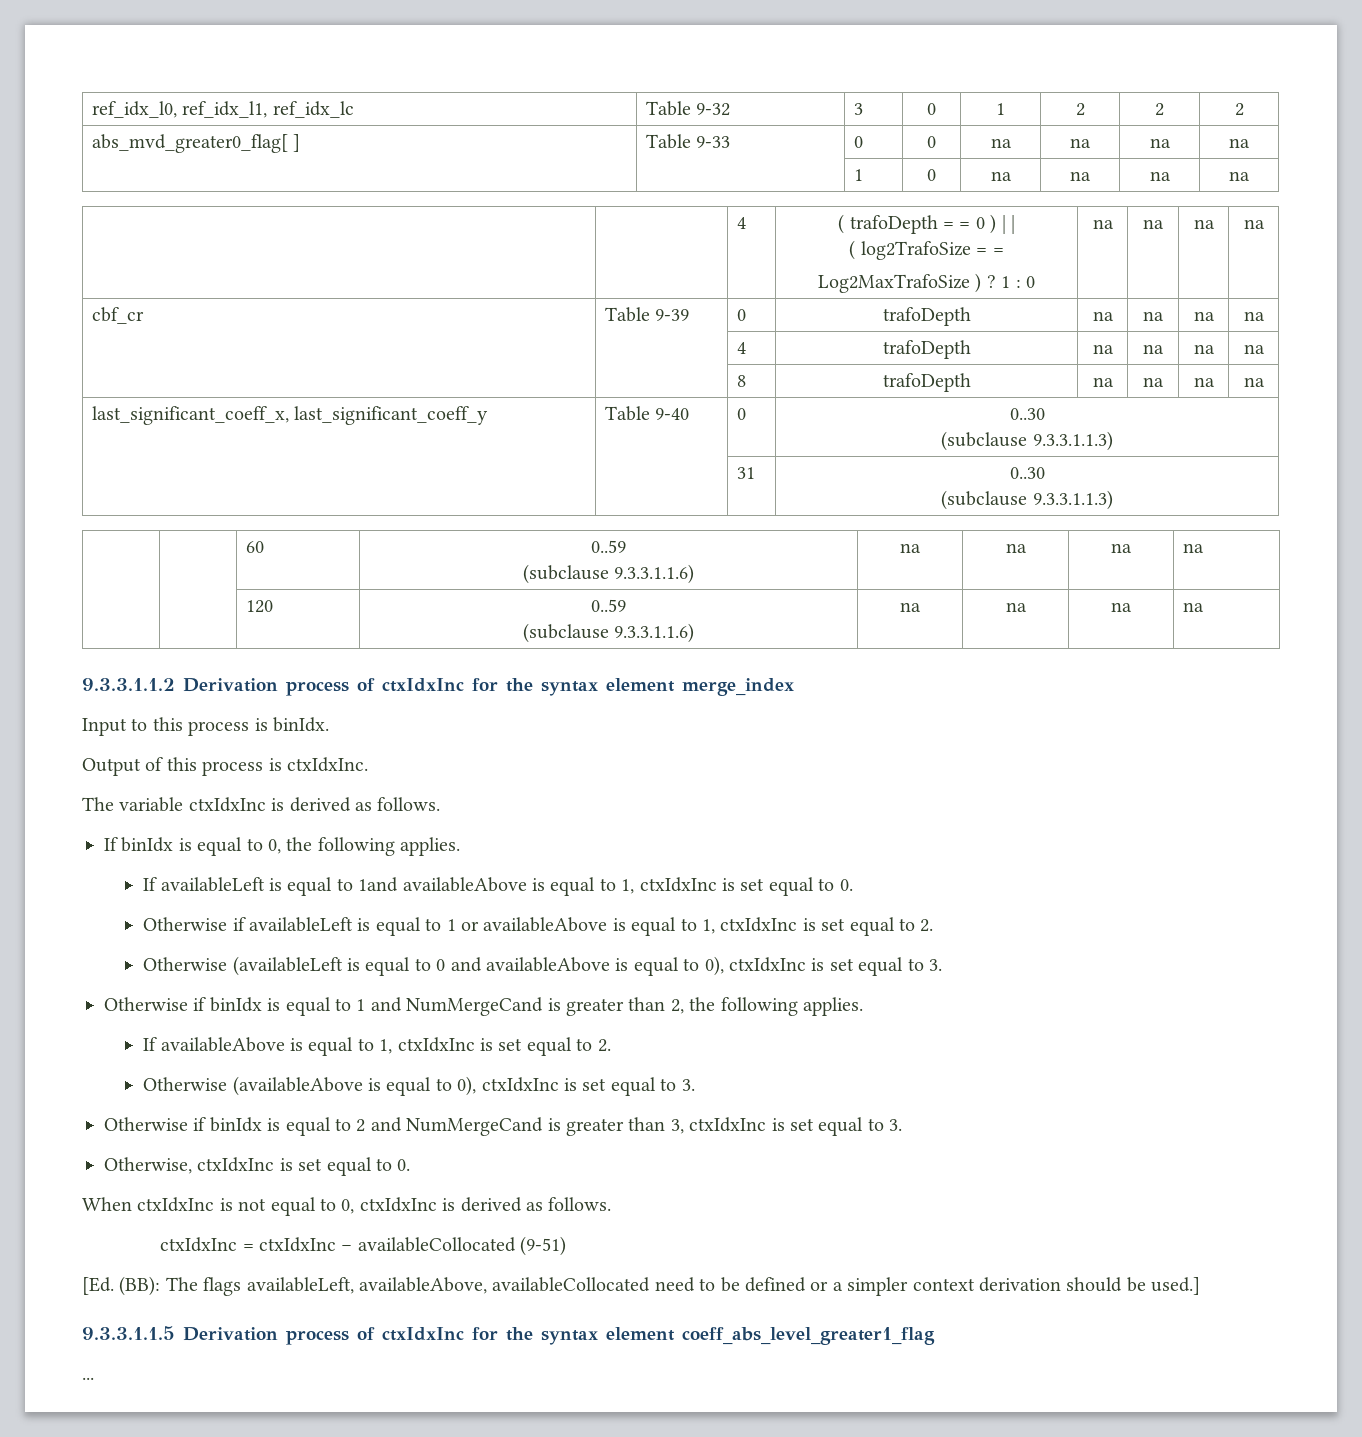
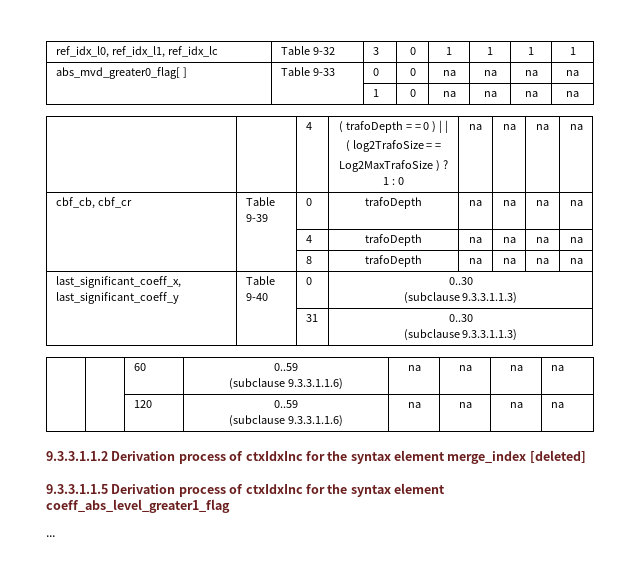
- ref_idx_l0, ref_idx_l1, ref_idx_lc | Table 9-32 | 3 | 0 | 1 | 2 | 2 | 2
+ ref_idx_l0, ref_idx_l1, ref_idx_lc | Table 9-32 | 3 | 0 | 1 | 1 | 1 | 1
- cbf_cr | Table 9-39 | 0 | trafoDepth | na | na | na | na
+ cbf_cb, cbf_cr | Table 9-39 | 0 | trafoDepth | na | na | na | na
- 9.3.3.1.1.2 Derivation process of ctxIdxInc for the syntax element merge_index
- Input to this process is binIdx.
- Output of this process is ctxIdxInc.
- The variable ctxIdxInc is derived as follows.
- If binIdx is equal to 0, the following applies.
- If availableLeft is equal to 1and availableAbove is equal to 1, ctxIdxInc is set equal to 0.
- Otherwise if availableLeft is equal to 1 or availableAbove is equal to 1, ctxIdxInc is set equal to 2.
- Otherwise (availableLeft is equal to 0 and availableAbove is equal to 0), ctxIdxInc is set equal to 3.
- Otherwise if binIdx is equal to 1 and NumMergeCand is greater than 2, the following applies.
- If availableAbove is equal to 1, ctxIdxInc is set equal to 2.
- Otherwise (availableAbove is equal to 0), ctxIdxInc is set equal to 3.
- Otherwise if binIdx is equal to 2 and NumMergeCand is greater than 3, ctxIdxInc is set equal to 3.
- Otherwise, ctxIdxInc is set equal to 0.
- When ctxIdxInc is not equal to 0, ctxIdxInc is derived as follows.
- ctxIdxInc = ctxIdxInc − availableCollocated (9-51)
- [Ed. (BB): The flags availableLeft, availableAbove, availableCollocated need to be defined or a simpler context derivation should be used.]
+ 9.3.3.1.1.2 Derivation process of ctxIdxInc for the syntax element merge_index [deleted]

